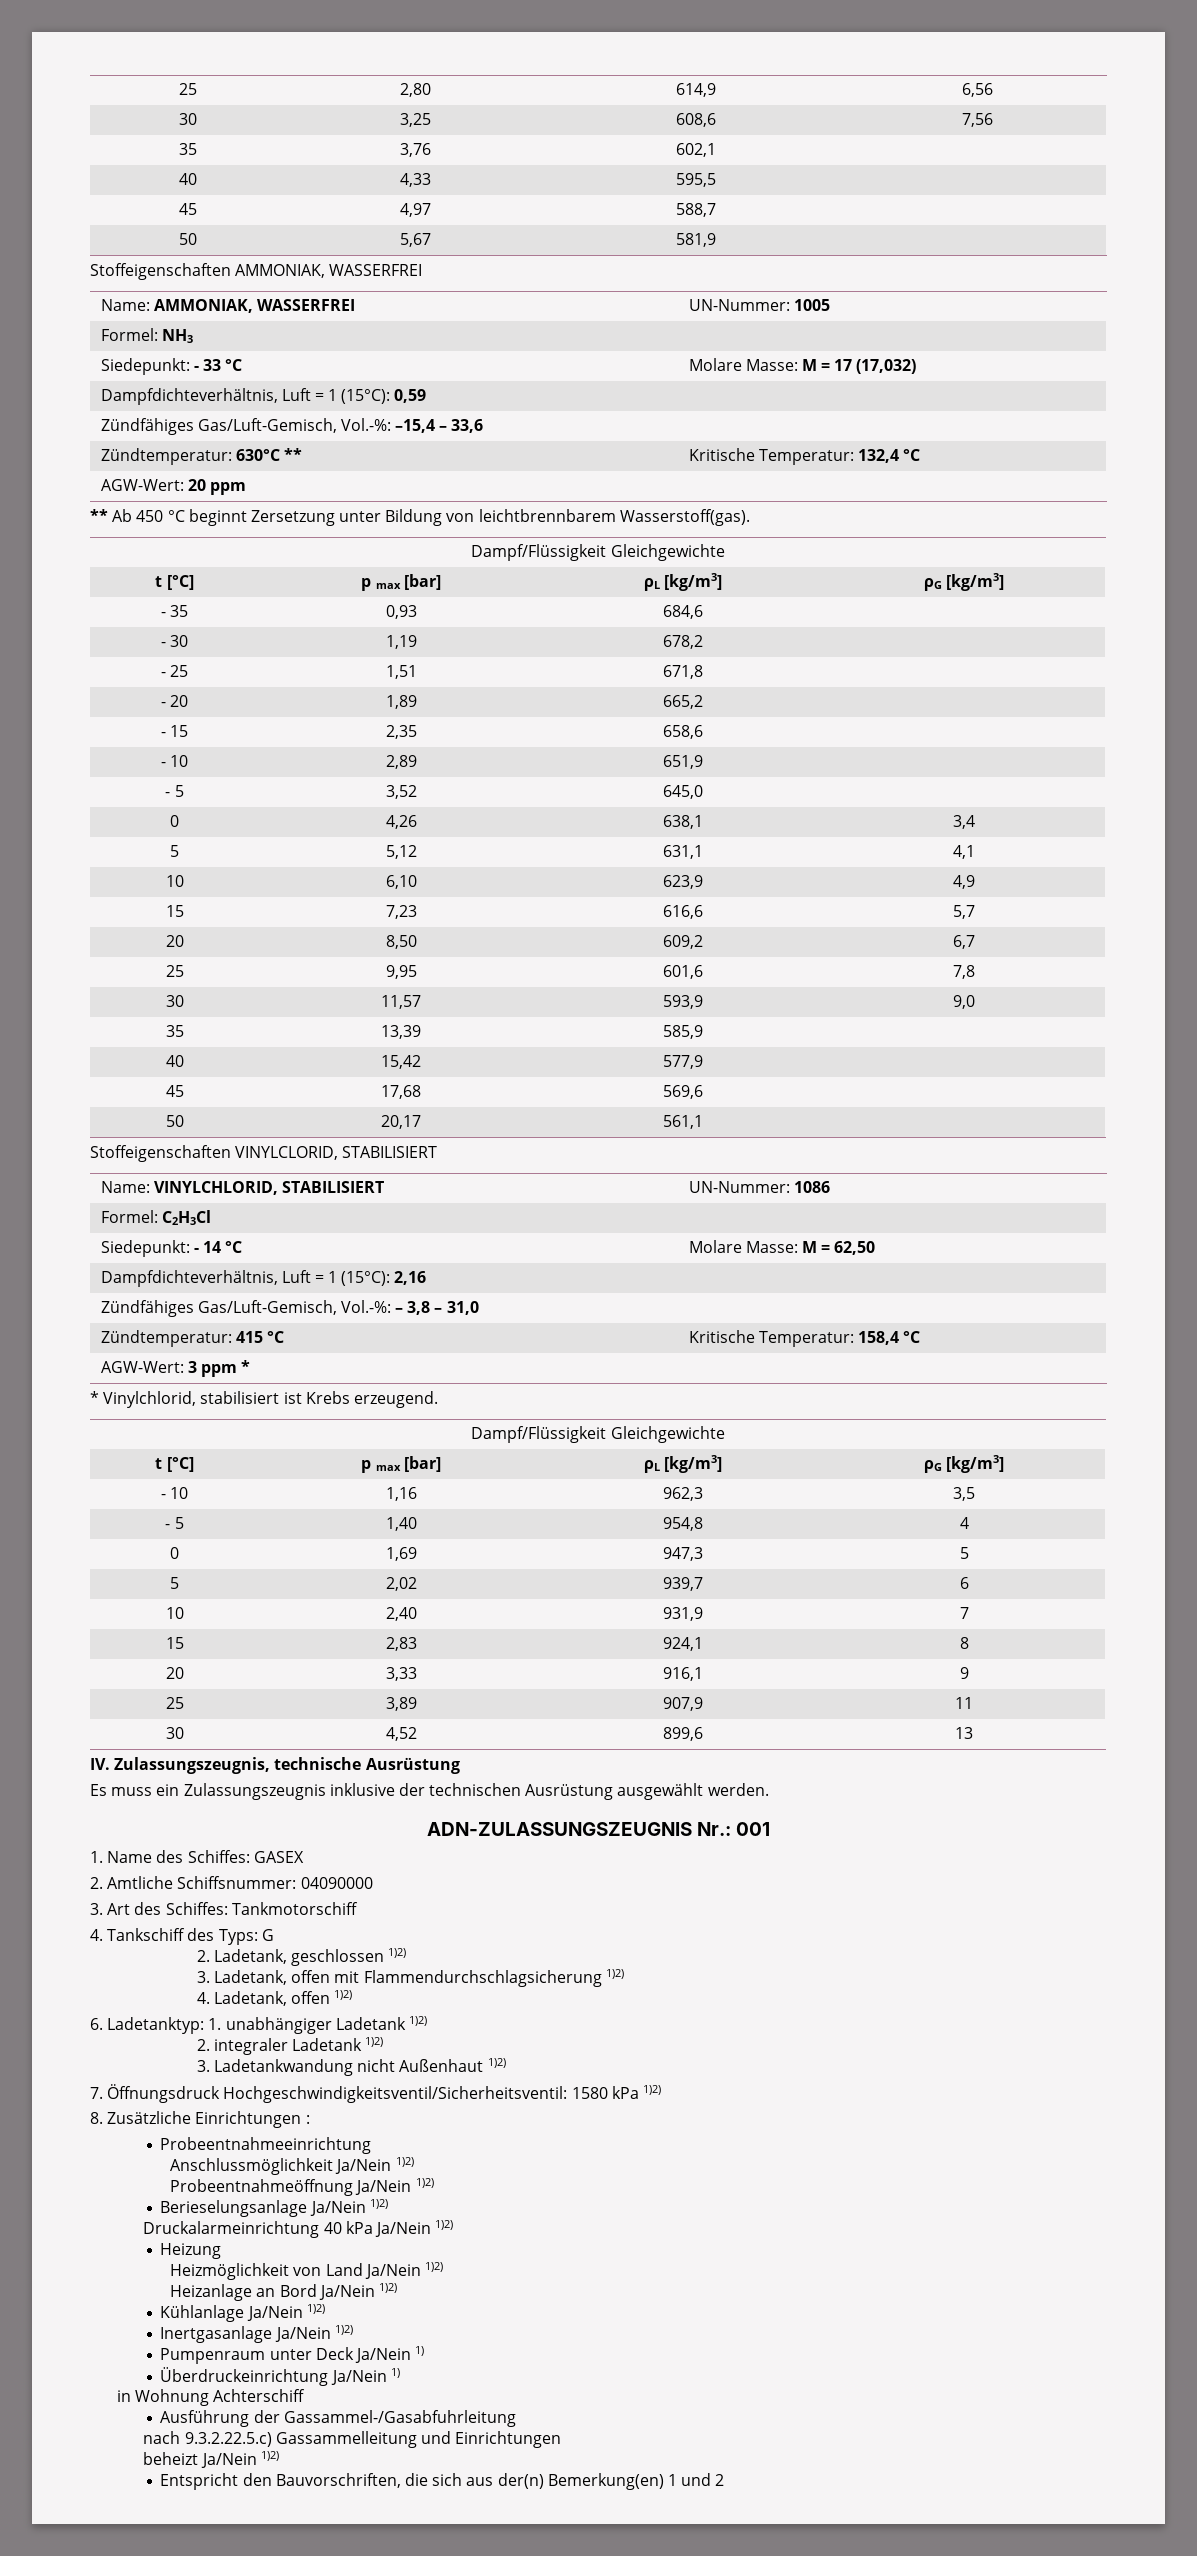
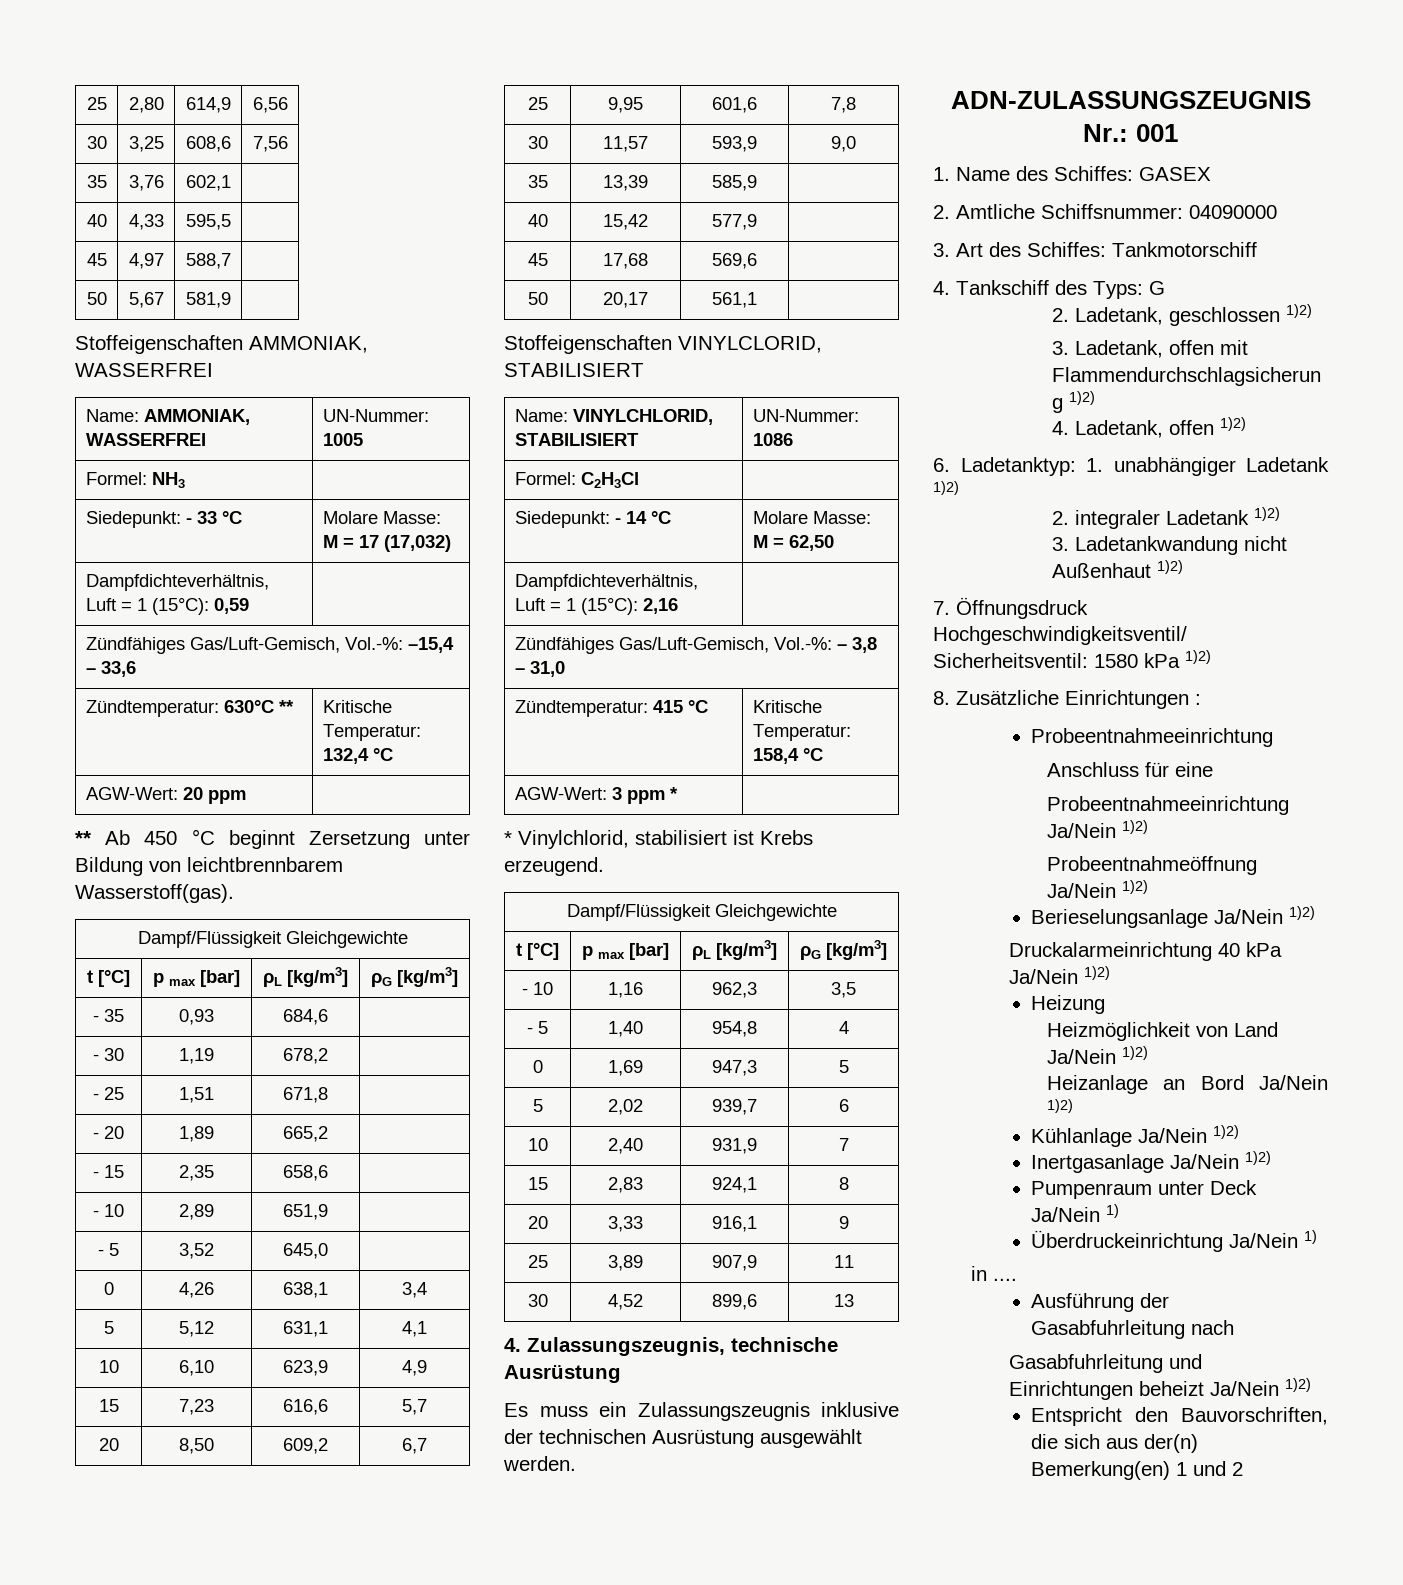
- IV. Zulassungszeugnis, technische Ausrüstung
+ 4. Zulassungszeugnis, technische Ausrüstung
- Anschlussmöglichkeit Ja/Nein 1)2)
+ Anschluss für eine
+ Probeentnahmeeinrichtung Ja/Nein 1)2)
- in Wohnung Achterschiff
+ in ....
- Ausführung der Gassammel-/Gasabfuhrleitung
- nach 9.3.2.22.5.c) Gassammelleitung und Einrichtungen
- beheizt Ja/Nein 1)2)
+ Ausführung der Gasabfuhrleitung nach
+ Gasabfuhrleitung und Einrichtungen beheizt Ja/Nein 1)2)

